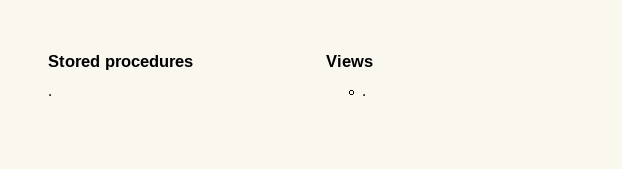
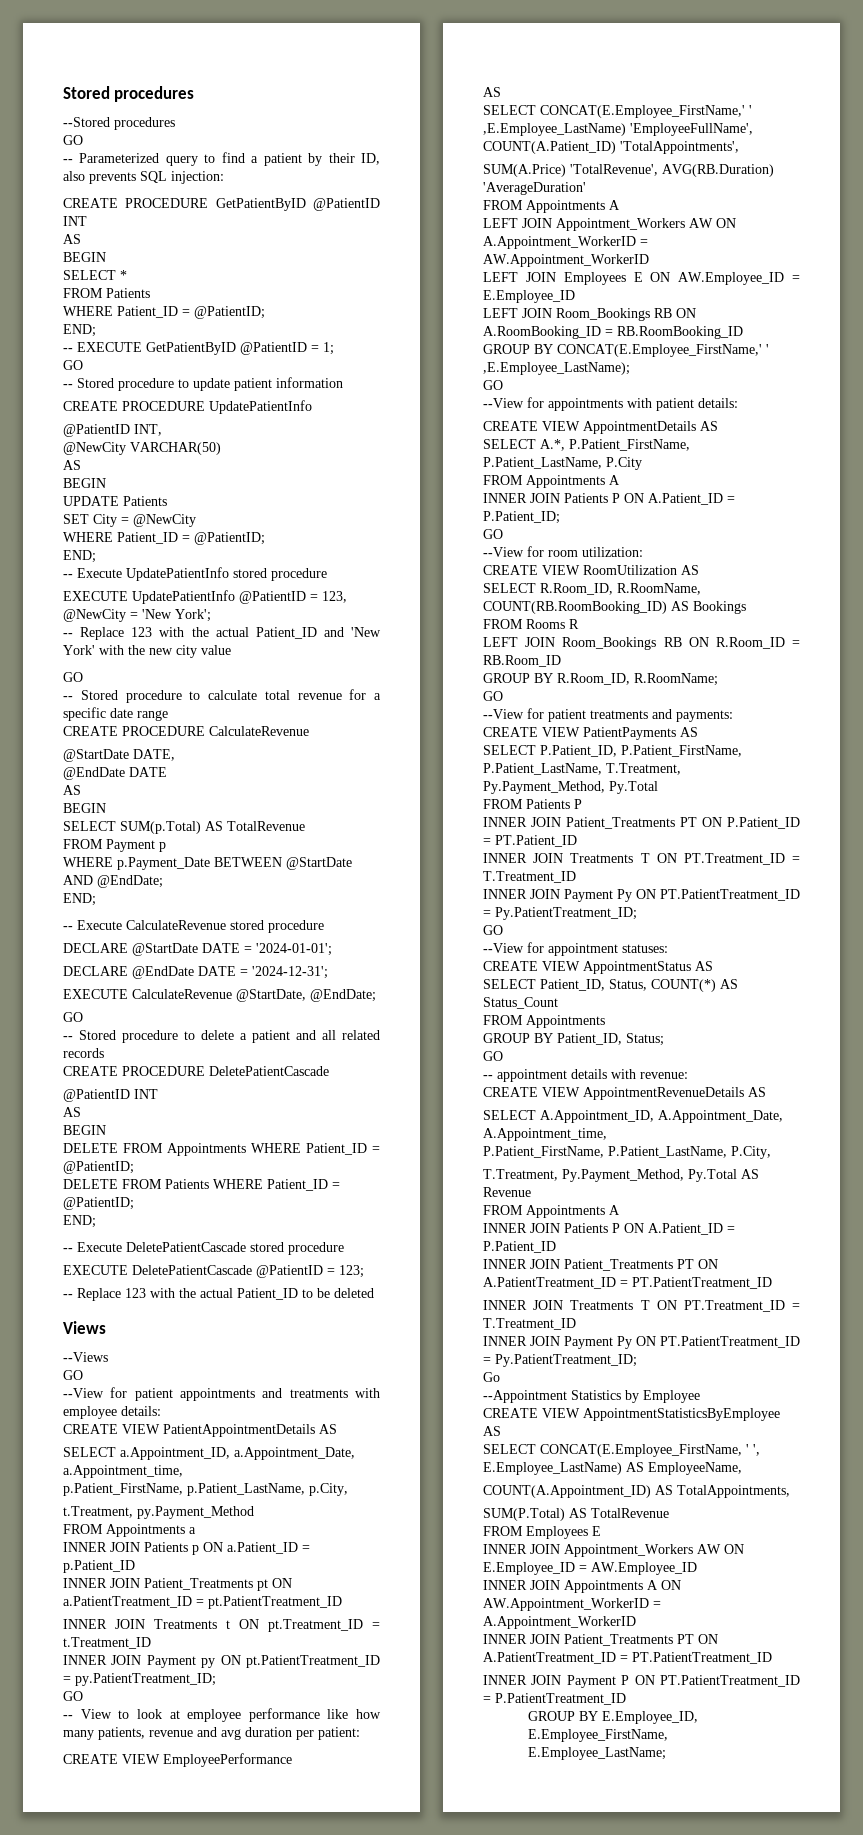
  Stored procedures
- .
+ --Stored procedures
+ GO
+ -- Parameterized query to find a patient by their ID, also prevents SQL injection:
+ CREATE PROCEDURE GetPatientByID @PatientID INT
+ AS
+ BEGIN
+ SELECT *
+ FROM Patients
+ WHERE Patient_ID = @PatientID;
+ END;
+ -- EXECUTE GetPatientByID @PatientID = 1;
+ GO
+ -- Stored procedure to update patient information
+ CREATE PROCEDURE UpdatePatientInfo
+ @PatientID INT,
+ @NewCity VARCHAR(50)
+ AS
+ BEGIN
+ UPDATE Patients
+ SET City = @NewCity
+ WHERE Patient_ID = @PatientID;
+ END;
+ -- Execute UpdatePatientInfo stored procedure
+ EXECUTE UpdatePatientInfo @PatientID = 123, @NewCity = 'New York';
+ -- Replace 123 with the actual Patient_ID and 'New York' with the new city value
+ GO
+ -- Stored procedure to calculate total revenue for a specific date range
+ CREATE PROCEDURE CalculateRevenue
+ @StartDate DATE,
+ @EndDate DATE
+ AS
+ BEGIN
+ SELECT SUM(p.Total) AS TotalRevenue
+ FROM Payment p
+ WHERE p.Payment_Date BETWEEN @StartDate AND @EndDate;
+ END;
+ -- Execute CalculateRevenue stored procedure
+ DECLARE @StartDate DATE = '2024-01-01';
+ DECLARE @EndDate DATE = '2024-12-31';
+ EXECUTE CalculateRevenue @StartDate, @EndDate;
+ GO
+ -- Stored procedure to delete a patient and all related records
+ CREATE PROCEDURE DeletePatientCascade
+ @PatientID INT
+ AS
+ BEGIN
+ DELETE FROM Appointments WHERE Patient_ID = @PatientID;
+ DELETE FROM Patients WHERE Patient_ID = @PatientID;
+ END;
+ -- Execute DeletePatientCascade stored procedure
+ EXECUTE DeletePatientCascade @PatientID = 123;
+ -- Replace 123 with the actual Patient_ID to be deleted
  Views
- .
+ --Views
+ GO
+ --View for patient appointments and treatments with employee details:
+ CREATE VIEW PatientAppointmentDetails AS
+ SELECT a.Appointment_ID, a.Appointment_Date, a.Appointment_time,
+ p.Patient_FirstName, p.Patient_LastName, p.City,
+ t.Treatment, py.Payment_Method
+ FROM Appointments a
+ INNER JOIN Patients p ON a.Patient_ID = p.Patient_ID
+ INNER JOIN Patient_Treatments pt ON a.PatientTreatment_ID = pt.PatientTreatment_ID
+ INNER JOIN Treatments t ON pt.Treatment_ID = t.Treatment_ID
+ INNER JOIN Payment py ON pt.PatientTreatment_ID = py.PatientTreatment_ID;
+ GO
+ -- View to look at employee performance like how many patients, revenue and avg duration per patient:
+ CREATE VIEW EmployeePerformance
+ AS
+ SELECT CONCAT(E.Employee_FirstName,' ' ,E.Employee_LastName) 'EmployeeFullName', COUNT(A.Patient_ID) 'TotalAppointments',
+ SUM(A.Price) 'TotalRevenue', AVG(RB.Duration) 'AverageDuration'
+ FROM Appointments A
+ LEFT JOIN Appointment_Workers AW ON A.Appointment_WorkerID = AW.Appointment_WorkerID
+ LEFT JOIN Employees E ON AW.Employee_ID = E.Employee_ID
+ LEFT JOIN Room_Bookings RB ON A.RoomBooking_ID = RB.RoomBooking_ID
+ GROUP BY CONCAT(E.Employee_FirstName,' ' ,E.Employee_LastName);
+ GO
+ --View for appointments with patient details:
+ CREATE VIEW AppointmentDetails AS
+ SELECT A.*, P.Patient_FirstName, P.Patient_LastName, P.City
+ FROM Appointments A
+ INNER JOIN Patients P ON A.Patient_ID = P.Patient_ID;
+ GO
+ --View for room utilization:
+ CREATE VIEW RoomUtilization AS
+ SELECT R.Room_ID, R.RoomName, COUNT(RB.RoomBooking_ID) AS Bookings
+ FROM Rooms R
+ LEFT JOIN Room_Bookings RB ON R.Room_ID = RB.Room_ID
+ GROUP BY R.Room_ID, R.RoomName;
+ GO
+ --View for patient treatments and payments:
+ CREATE VIEW PatientPayments AS
+ SELECT P.Patient_ID, P.Patient_FirstName, P.Patient_LastName, T.Treatment, Py.Payment_Method, Py.Total
+ FROM Patients P
+ INNER JOIN Patient_Treatments PT ON P.Patient_ID = PT.Patient_ID
+ INNER JOIN Treatments T ON PT.Treatment_ID = T.Treatment_ID
+ INNER JOIN Payment Py ON PT.PatientTreatment_ID = Py.PatientTreatment_ID;
+ GO
+ --View for appointment statuses:
+ CREATE VIEW AppointmentStatus AS
+ SELECT Patient_ID, Status, COUNT(*) AS Status_Count
+ FROM Appointments
+ GROUP BY Patient_ID, Status;
+ GO
+ -- appointment details with revenue:
+ CREATE VIEW AppointmentRevenueDetails AS
+ SELECT A.Appointment_ID, A.Appointment_Date, A.Appointment_time,
+ P.Patient_FirstName, P.Patient_LastName, P.City,
+ T.Treatment, Py.Payment_Method, Py.Total AS Revenue
+ FROM Appointments A
+ INNER JOIN Patients P ON A.Patient_ID = P.Patient_ID
+ INNER JOIN Patient_Treatments PT ON A.PatientTreatment_ID = PT.PatientTreatment_ID
+ INNER JOIN Treatments T ON PT.Treatment_ID = T.Treatment_ID
+ INNER JOIN Payment Py ON PT.PatientTreatment_ID = Py.PatientTreatment_ID;
+ Go
+ --Appointment Statistics by Employee
+ CREATE VIEW AppointmentStatisticsByEmployee AS
+ SELECT CONCAT(E.Employee_FirstName, ' ', E.Employee_LastName) AS EmployeeName,
+ COUNT(A.Appointment_ID) AS TotalAppointments,
+ SUM(P.Total) AS TotalRevenue
+ FROM Employees E
+ INNER JOIN Appointment_Workers AW ON E.Employee_ID = AW.Employee_ID
+ INNER JOIN Appointments A ON AW.Appointment_WorkerID = A.Appointment_WorkerID
+ INNER JOIN Patient_Treatments PT ON A.PatientTreatment_ID = PT.PatientTreatment_ID
+ INNER JOIN Payment P ON PT.PatientTreatment_ID = P.PatientTreatment_ID
+ GROUP BY E.Employee_ID, E.Employee_FirstName, E.Employee_LastName;

